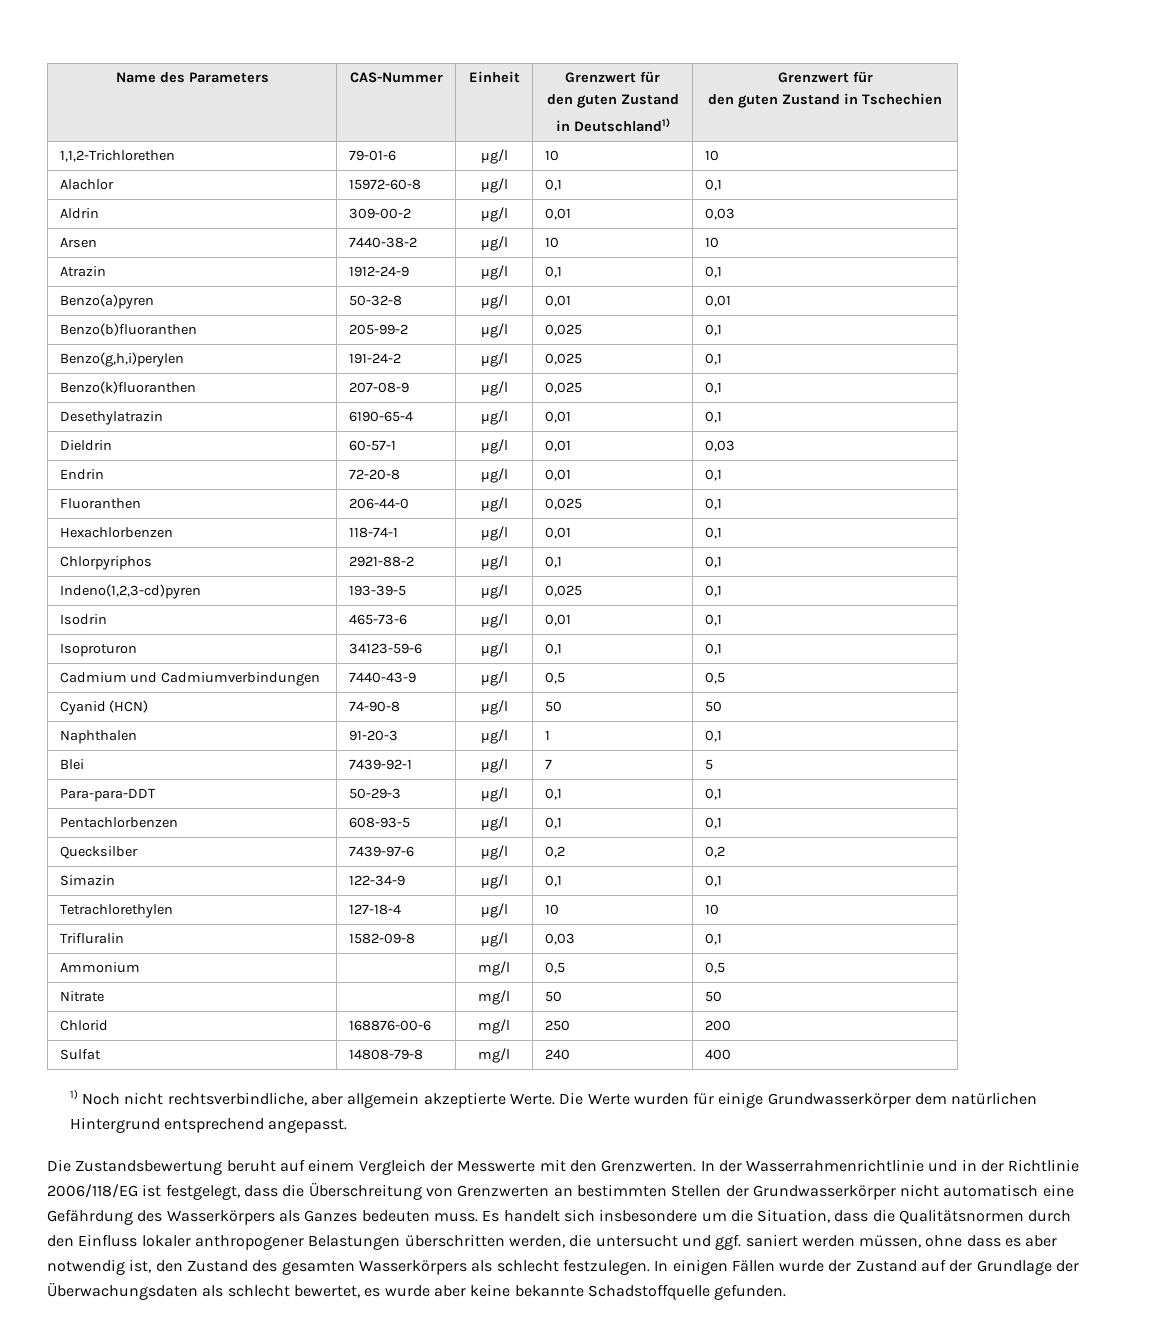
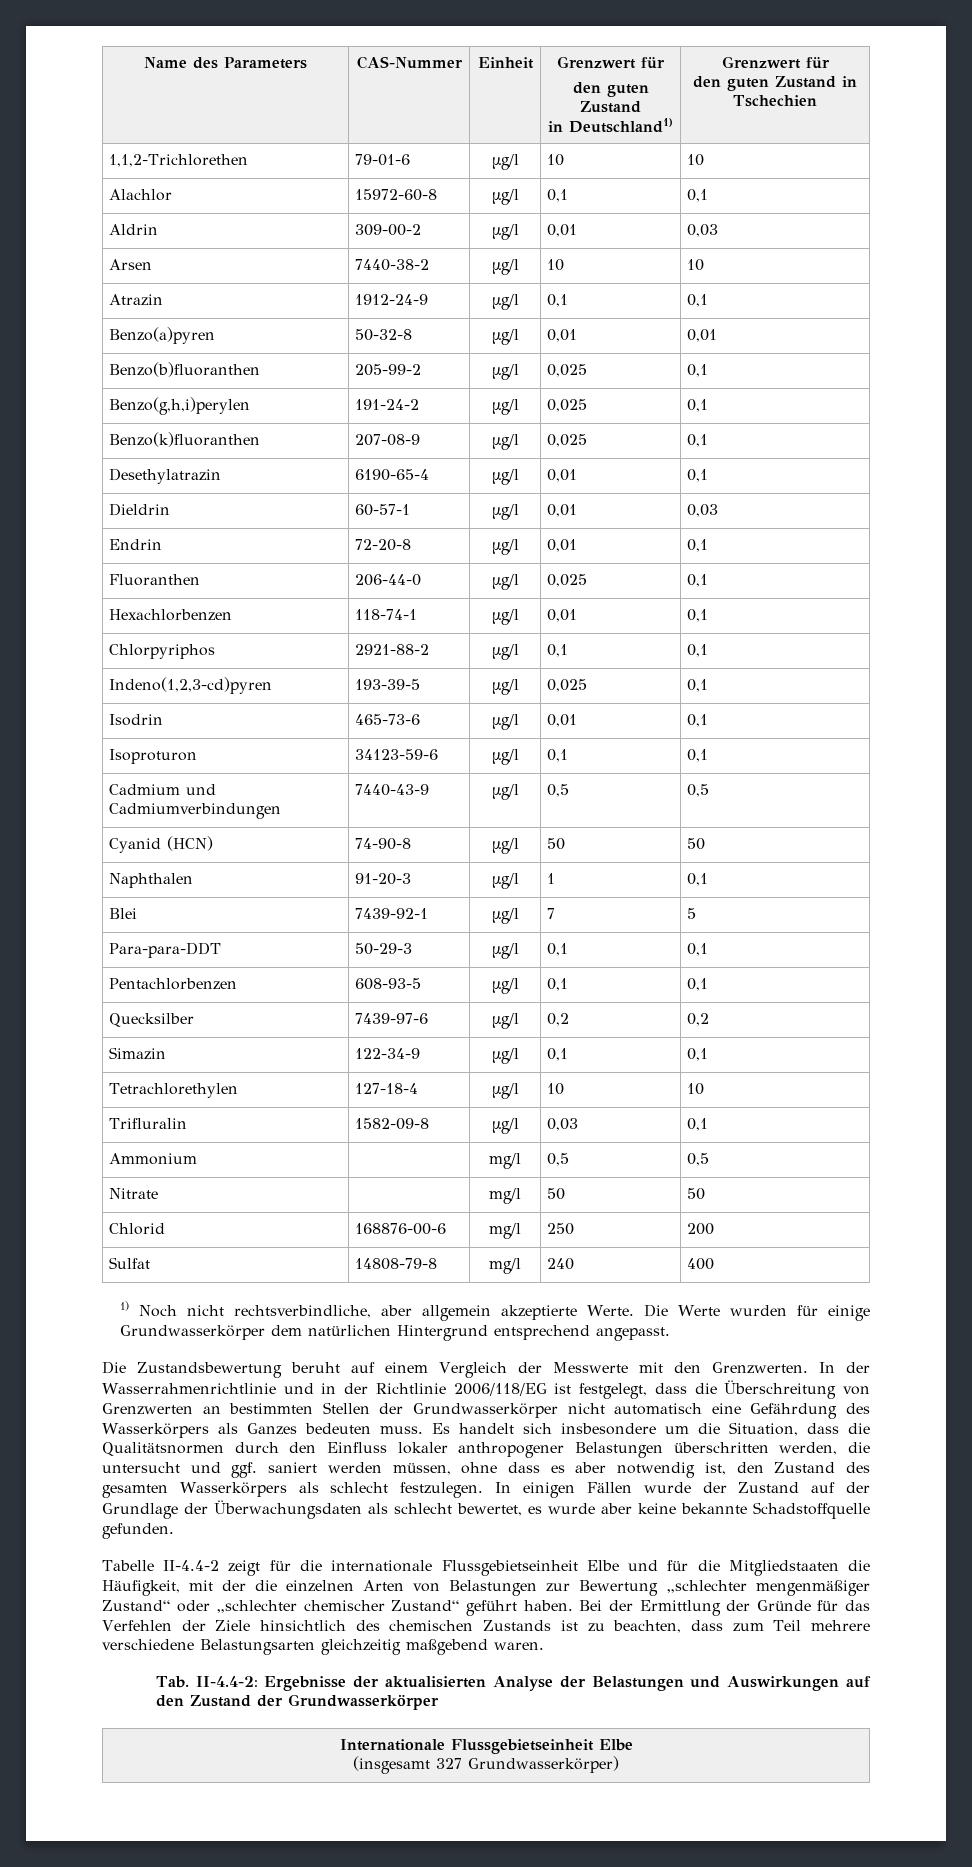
+ Tabelle II-4.4-2 zeigt für die internationale Flussgebietseinheit Elbe und für die Mitgliedstaaten die Häufigkeit, mit der die einzelnen Arten von Belastungen zur Bewertung „schlechter mengenmäßiger Zustand“ oder „schlechter chemischer Zustand“ geführt haben. Bei der Ermittlung der Gründe für das Verfehlen der Ziele hinsichtlich des chemischen Zustands ist zu beachten, dass zum Teil mehrere verschiedene Belastungsarten gleichzeitig maßgebend waren.
+ Tab. II-4.4-2: Ergebnisse der aktualisierten Analyse der Belastungen und Auswirkungen auf den Zustand der Grundwasserkörper
+ Internationale Flussgebietseinheit Elbe
+ (insgesamt 327 Grundwasserkörper)

